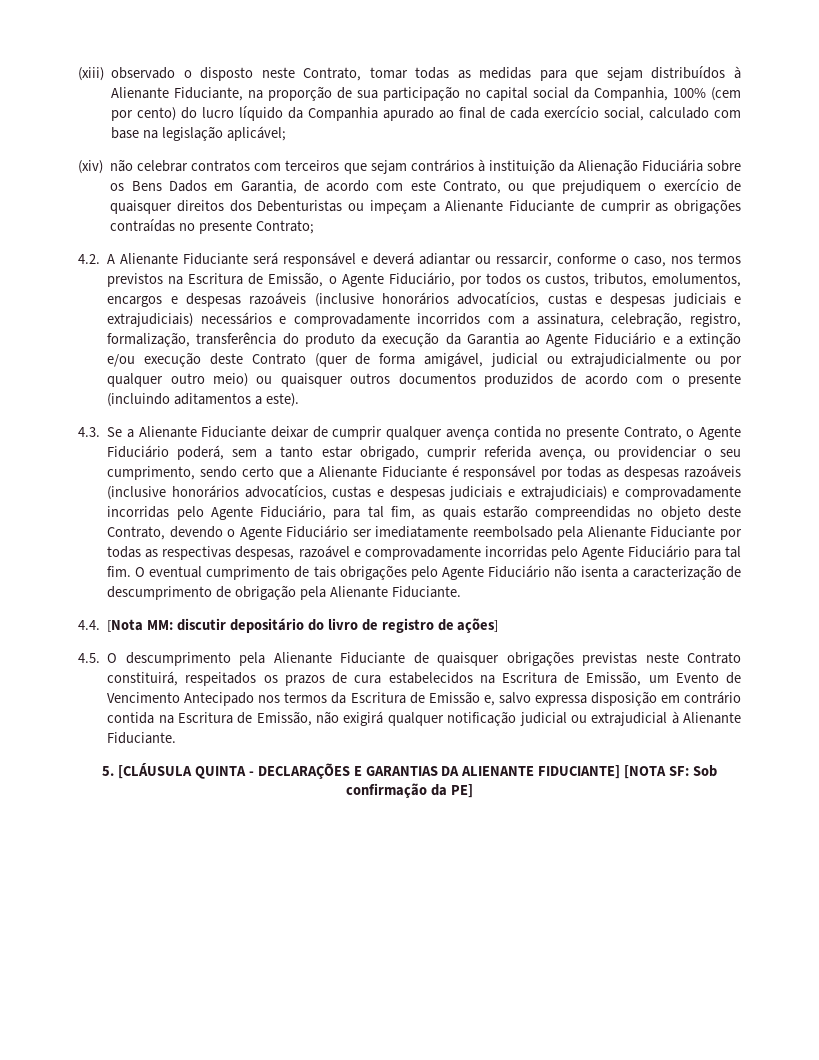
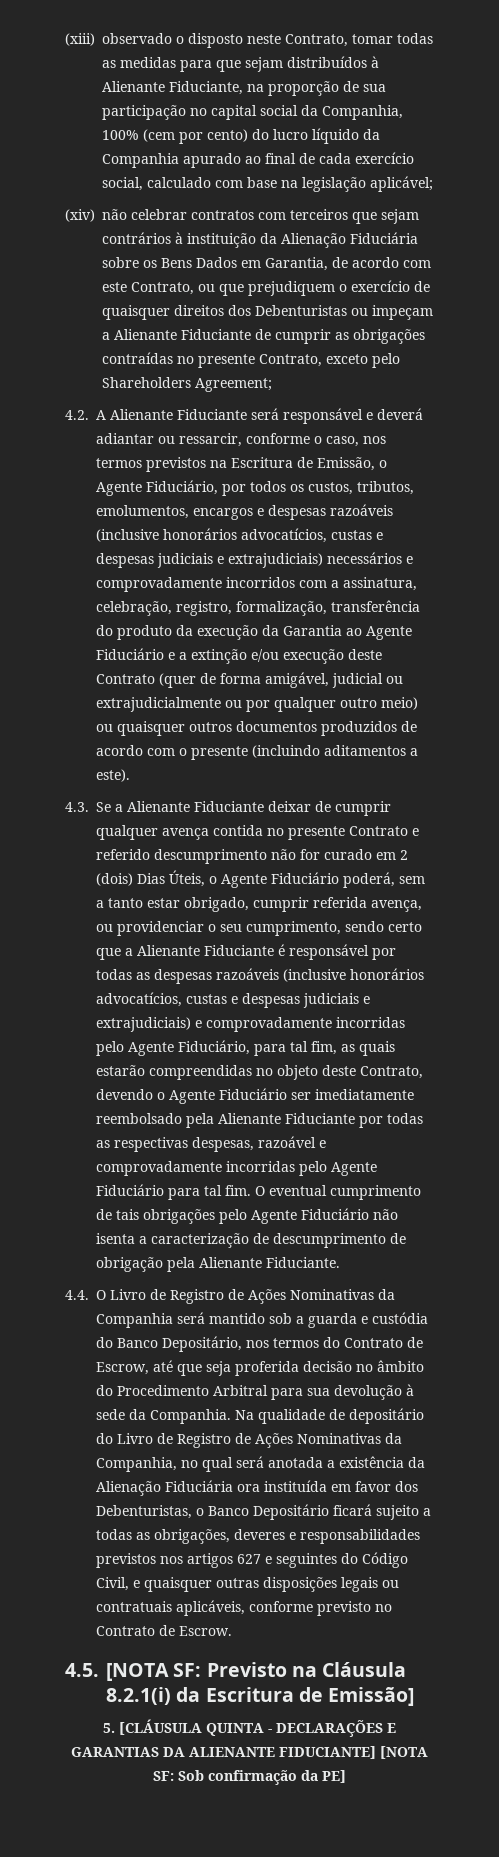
- (xiv) não celebrar contratos com terceiros que sejam contrários à instituição da Alienação Fiduciária sobre os Bens Dados em Garantia, de acordo com este Contrato, ou que prejudiquem o exercício de quaisquer direitos dos Debenturistas ou impeçam a Alienante Fiduciante de cumprir as obrigações contraídas no presente Contrato;
+ (xiv) não celebrar contratos com terceiros que sejam contrários à instituição da Alienação Fiduciária sobre os Bens Dados em Garantia, de acordo com este Contrato, ou que prejudiquem o exercício de quaisquer direitos dos Debenturistas ou impeçam a Alienante Fiduciante de cumprir as obrigações contraídas no presente Contrato, exceto pelo Shareholders Agreement;
- 4.3. Se a Alienante Fiduciante deixar de cumprir qualquer avença contida no presente Contrato, o Agente Fiduciário poderá, sem a tanto estar obrigado, cumprir referida avença, ou providenciar o seu cumprimento, sendo certo que a Alienante Fiduciante é responsável por todas as despesas razoáveis (inclusive honorários advocatícios, custas e despesas judiciais e extrajudiciais) e comprovadamente incorridas pelo Agente Fiduciário, para tal fim, as quais estarão compreendidas no objeto deste Contrato, devendo o Agente Fiduciário ser imediatamente reembolsado pela Alienante Fiduciante por todas as respectivas despesas, razoável e comprovadamente incorridas pelo Agente Fiduciário para tal fim.
+ 4.3. Se a Alienante Fiduciante deixar de cumprir qualquer avença contida no presente Contrato e referido descumprimento não for curado em 2 (dois) Dias Úteis, o Agente Fiduciário poderá, sem a tanto estar obrigado, cumprir referida avença, ou providenciar o seu cumprimento, sendo certo que a Alienante Fiduciante é responsável por todas as despesas razoáveis (inclusive honorários advocatícios, custas e despesas judiciais e extrajudiciais) e comprovadamente incorridas pelo Agente Fiduciário, para tal fim, as quais estarão compreendidas no objeto deste Contrato, devendo o Agente Fiduciário ser imediatamente reembolsado pela Alienante Fiduciante por todas as respectivas despesas, razoável e comprovadamente incorridas pelo Agente Fiduciário para tal fim.
- 4.4. [Nota MM: discutir depositário do livro de registro de ações]
- 4.5. O descumprimento pela Alienante Fiduciante de quaisquer obrigações previstas neste Contrato constituirá, respeitados os prazos de cura estabelecidos na Escritura de Emissão, um Evento de Vencimento Antecipado nos termos da Escritura de Emissão e, salvo expressa disposição em contrário contida na Escritura de Emissão, não exigirá qualquer notificação judicial ou extrajudicial à Alienante Fiduciante.
+ 4.4. O Livro de Registro de Ações Nominativas da Companhia será mantido sob a guarda e custódia do Banco Depositário, nos termos do Contrato de Escrow, até que seja proferida decisão no âmbito do Procedimento Arbitral para sua devolução à sede da Companhia. Na qualidade de depositário do Livro de Registro de Ações Nominativas da Companhia, no qual será anotada a existência da Alienação Fiduciária ora instituída em favor dos Debenturistas, o Banco Depositário ficará sujeito a todas as obrigações, deveres e responsabilidades previstos nos artigos 627 e seguintes do Código Civil, e quaisquer outras disposições legais ou contratuais aplicáveis, conforme previsto no Contrato de Escrow.
+ 4.5. [NOTA SF: Previsto na Cláusula 8.2.1(i) da Escritura de Emissão]

